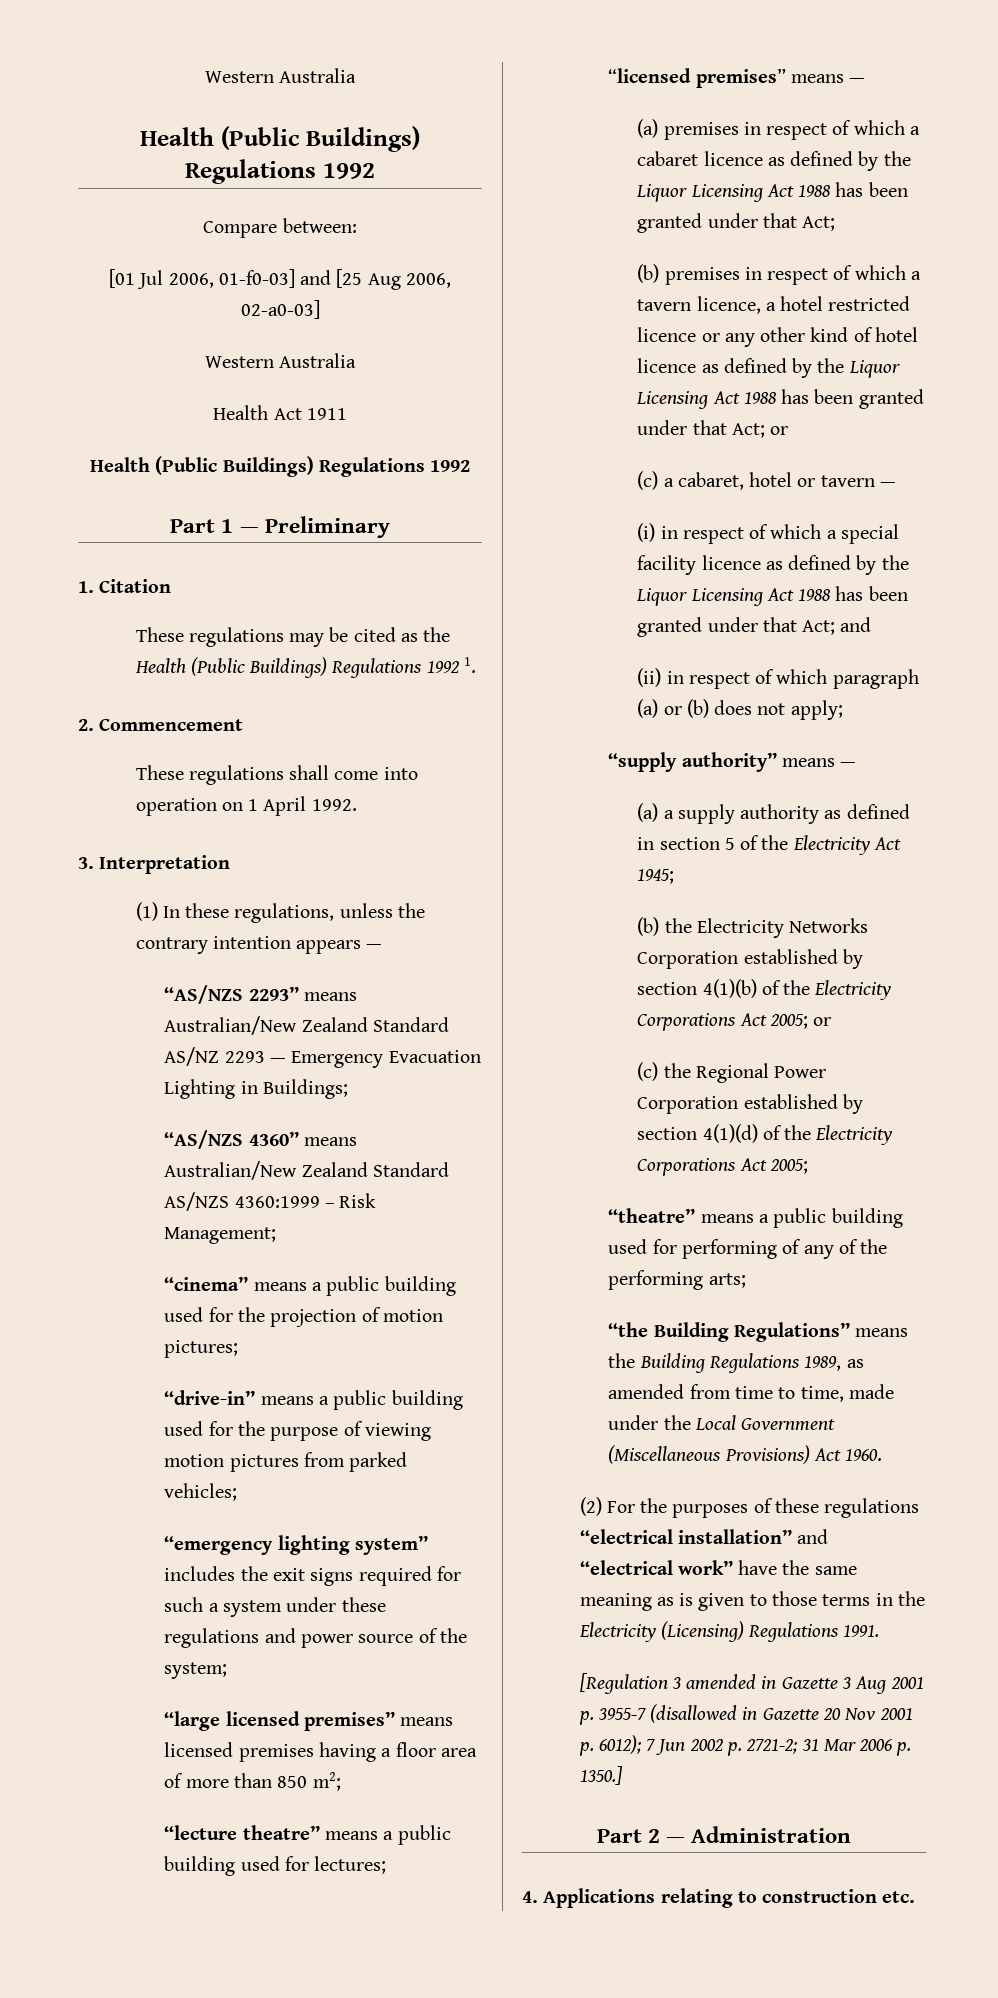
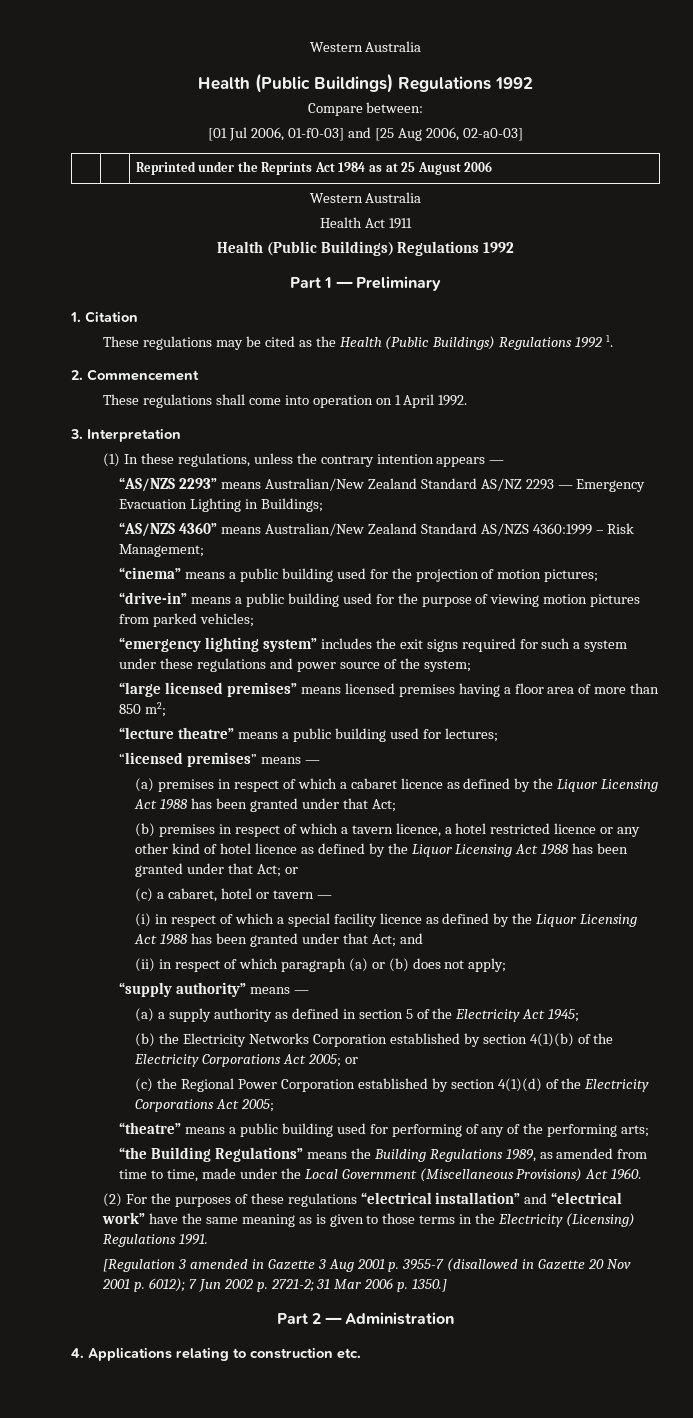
+ | | Reprinted under the Reprints Act 1984 as at 25 August 2006

